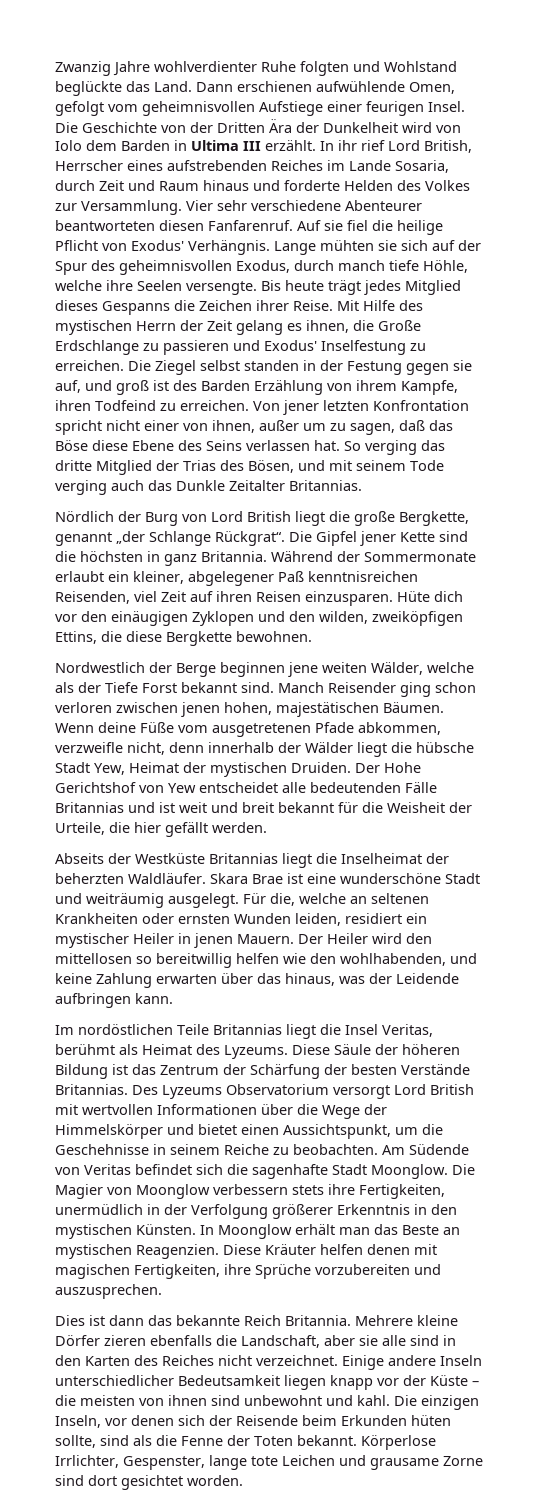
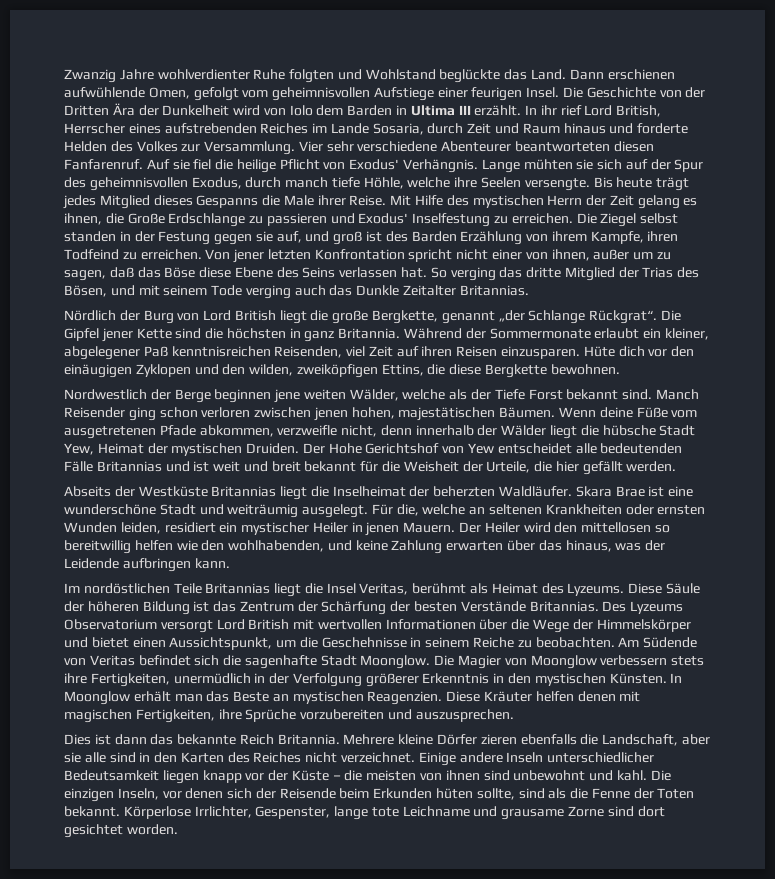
- Bis heute trägt jedes Mitglied dieses Gespanns die Zeichen ihrer Reise.
+ Bis heute trägt jedes Mitglied dieses Gespanns die Male ihrer Reise.
- Körperlose Irrlichter, Gespenster, lange tote Leichen und grausame Zorne sind dort gesichtet worden.
+ Körperlose Irrlichter, Gespenster, lange tote Leichname und grausame Zorne sind dort gesichtet worden.

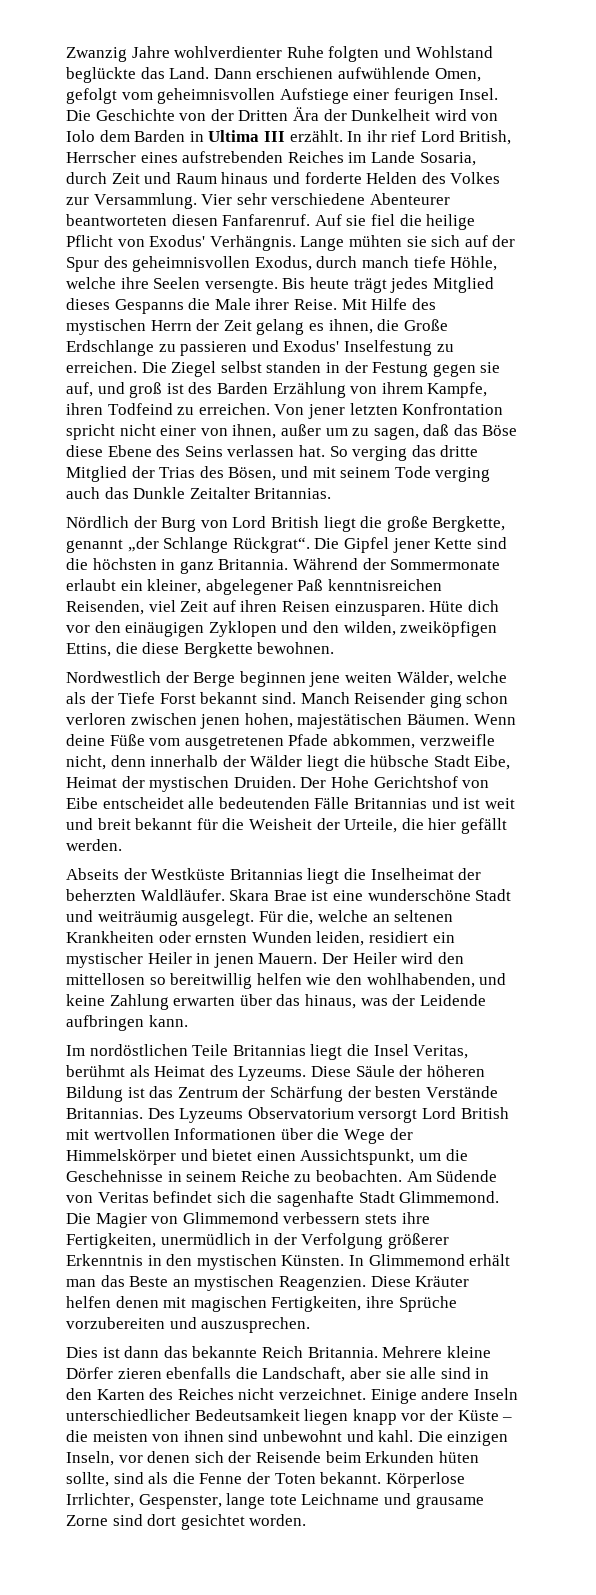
- Wenn deine Füße vom ausgetretenen Pfade abkommen, verzweifle nicht, denn innerhalb der Wälder liegt die hübsche Stadt Yew, Heimat der mystischen Druiden.
+ Wenn deine Füße vom ausgetretenen Pfade abkommen, verzweifle nicht, denn innerhalb der Wälder liegt die hübsche Stadt Eibe, Heimat der mystischen Druiden.
- Der Hohe Gerichtshof von Yew entscheidet alle bedeutenden Fälle Britannias und ist weit und breit bekannt für die Weisheit der Urteile, die hier gefällt werden.
+ Der Hohe Gerichtshof von Eibe entscheidet alle bedeutenden Fälle Britannias und ist weit und breit bekannt für die Weisheit der Urteile, die hier gefällt werden.
- Am Südende von Veritas befindet sich die sagenhafte Stadt Moonglow.
+ Am Südende von Veritas befindet sich die sagenhafte Stadt Glimmemond.
- Die Magier von Moonglow verbessern stets ihre Fertigkeiten, unermüdlich in der Verfolgung größerer Erkenntnis in den mystischen Künsten.
+ Die Magier von Glimmemond verbessern stets ihre Fertigkeiten, unermüdlich in der Verfolgung größerer Erkenntnis in den mystischen Künsten.
- In Moonglow erhält man das Beste an mystischen Reagenzien.
+ In Glimmemond erhält man das Beste an mystischen Reagenzien.

